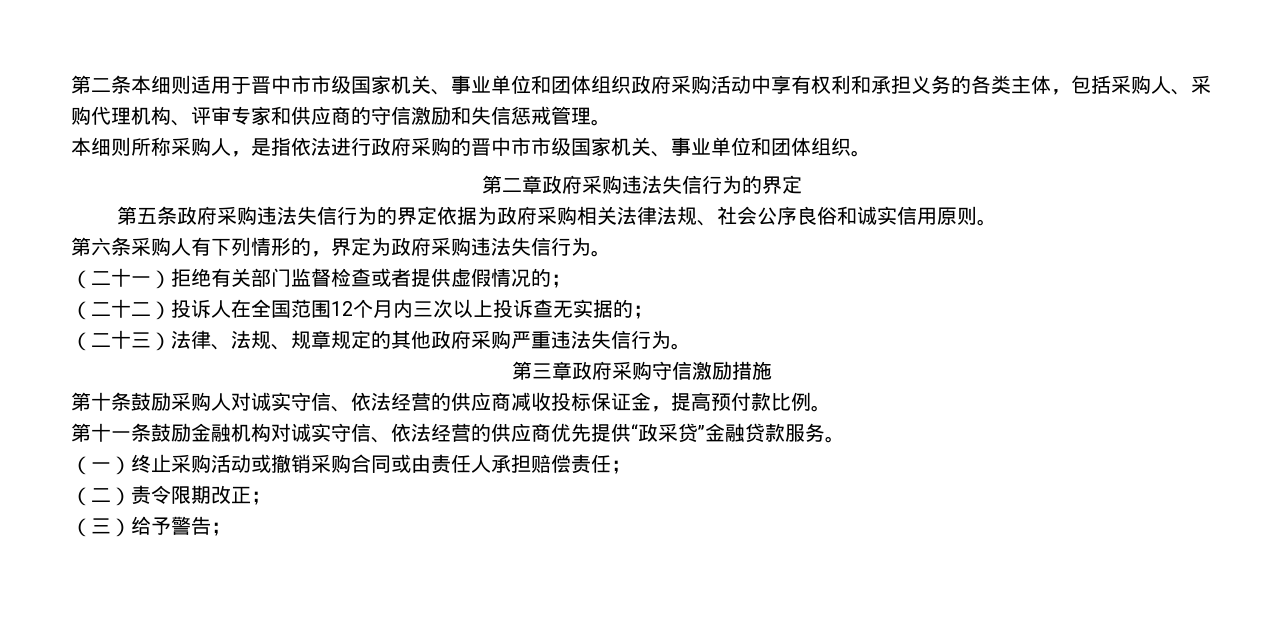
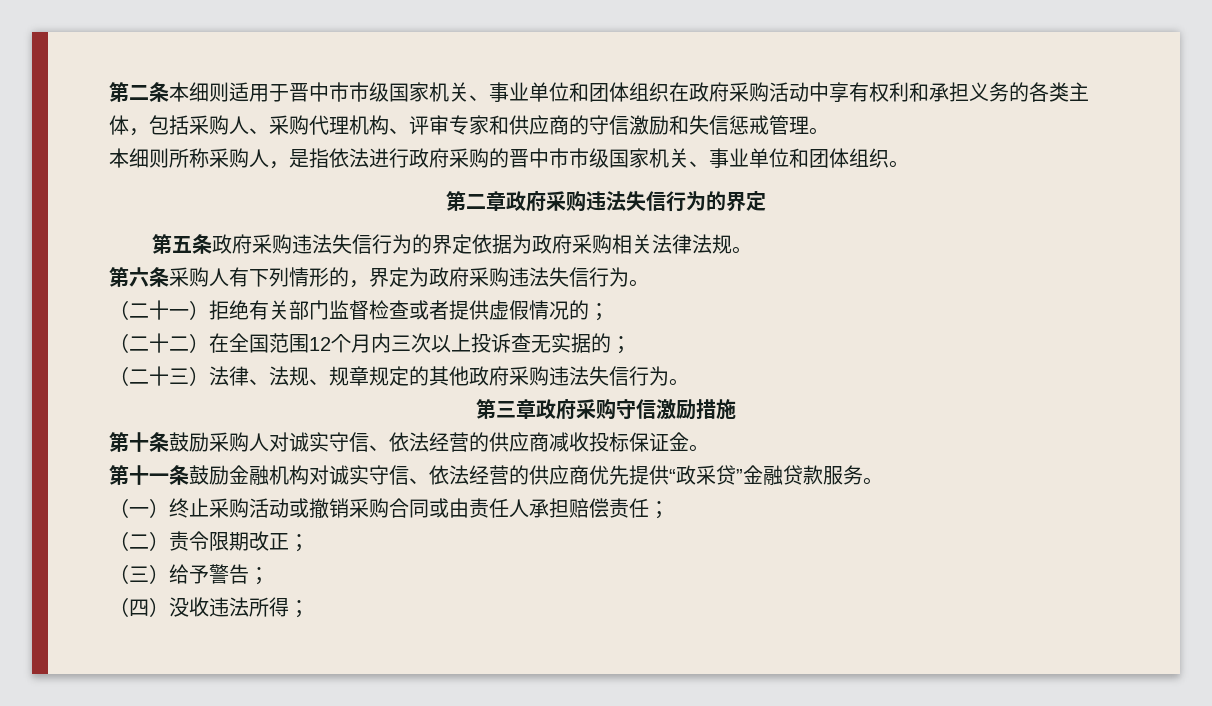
- 第二条本细则适用于晋中市市级国家机关、事业单位和团体组织政府采购活动中享有权利和承担义务的各类主体，包括采购人、采购代理机构、评审专家和供应商的守信激励和失信惩戒管理。
+ 第二条本细则适用于晋中市市级国家机关、事业单位和团体组织在政府采购活动中享有权利和承担义务的各类主体，包括采购人、采购代理机构、评审专家和供应商的守信激励和失信惩戒管理。
- 第五条政府采购违法失信行为的界定依据为政府采购相关法律法规、社会公序良俗和诚实信用原则。
+ 第五条政府采购违法失信行为的界定依据为政府采购相关法律法规。
- （二十二）投诉人在全国范围12个月内三次以上投诉查无实据的；
+ （二十二）在全国范围12个月内三次以上投诉查无实据的；
- （二十三）法律、法规、规章规定的其他政府采购严重违法失信行为。
+ （二十三）法律、法规、规章规定的其他政府采购违法失信行为。
- 第十条鼓励采购人对诚实守信、依法经营的供应商减收投标保证金，提高预付款比例。
+ 第十条鼓励采购人对诚实守信、依法经营的供应商减收投标保证金。
+ （四）没收违法所得；

